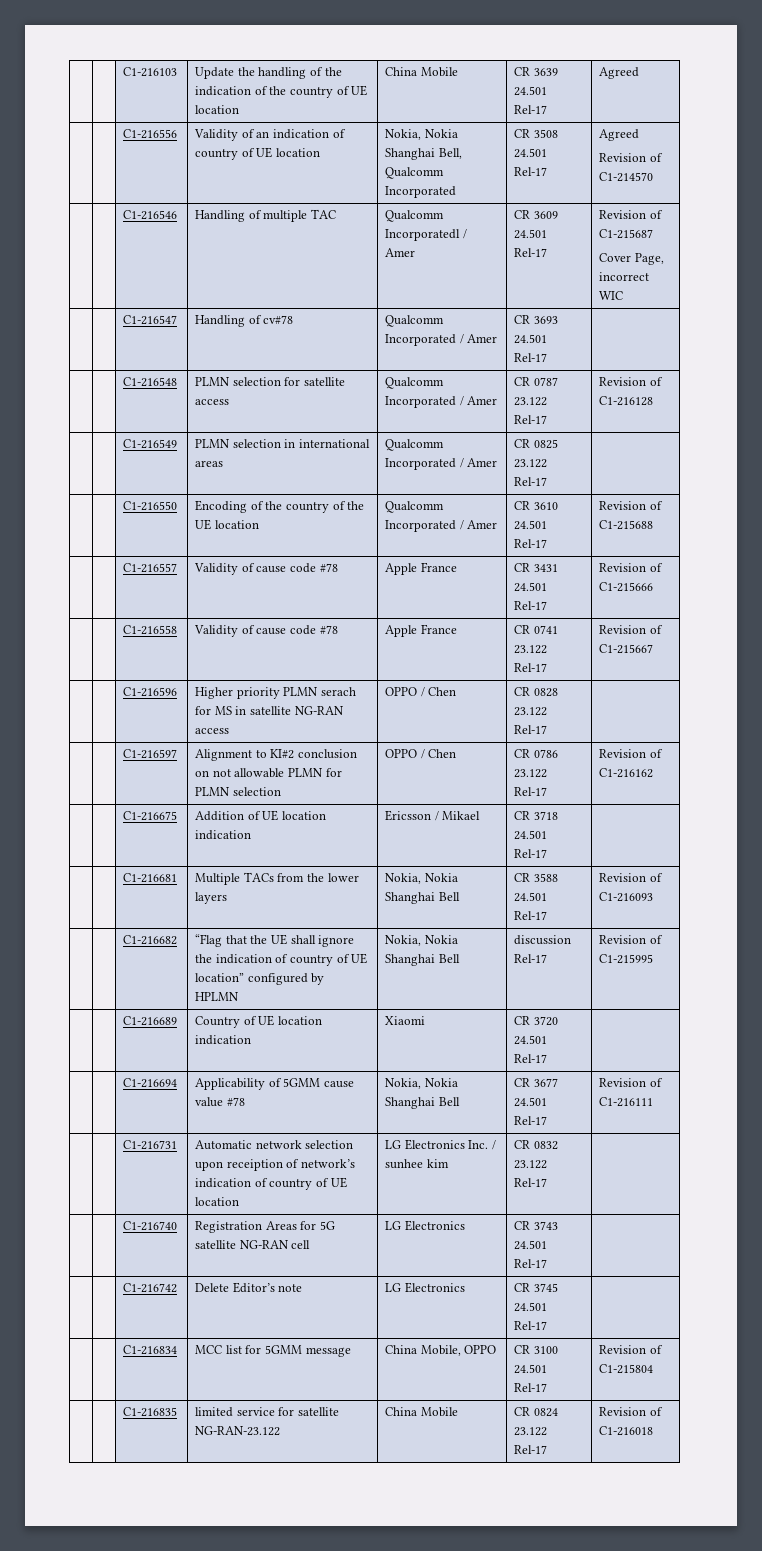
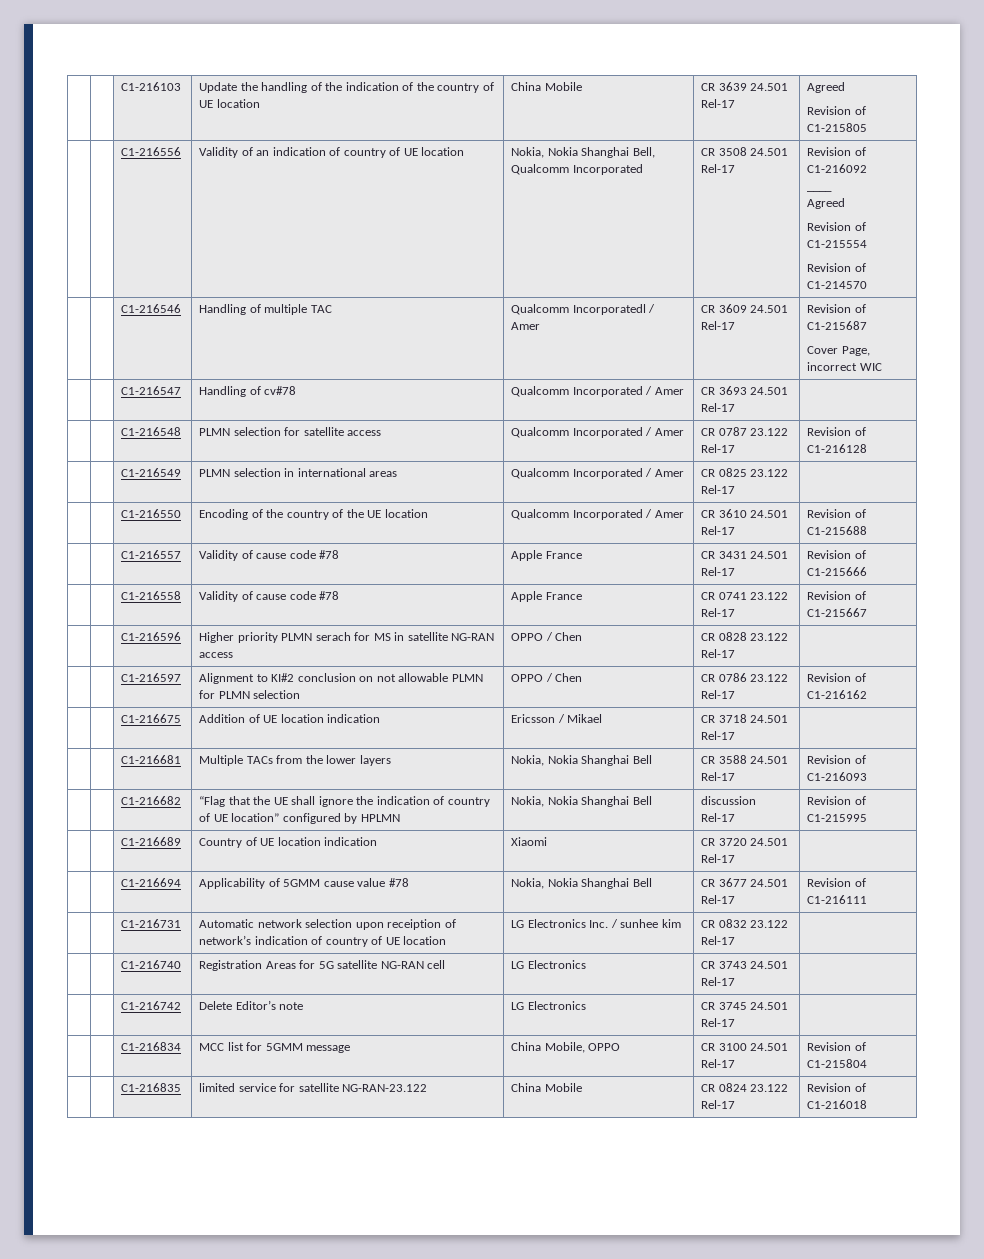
  | | C1-216103 | Update the handling of the indication of the country of UE location | China Mobile | CR 3639 24.501 Rel-17 | Agreed
+ Revision of C1-215805
- | | C1-216556 | Validity of an indication of country of UE location | Nokia, Nokia Shanghai Bell, Qualcomm Incorporated | CR 3508 24.501 Rel-17 | Agreed
+ | | C1-216556 | Validity of an indication of country of UE location | Nokia, Nokia Shanghai Bell, Qualcomm Incorporated | CR 3508 24.501 Rel-17 | Revision of C1-216092
+ ____
+ Agreed
+ Revision of C1-215554

